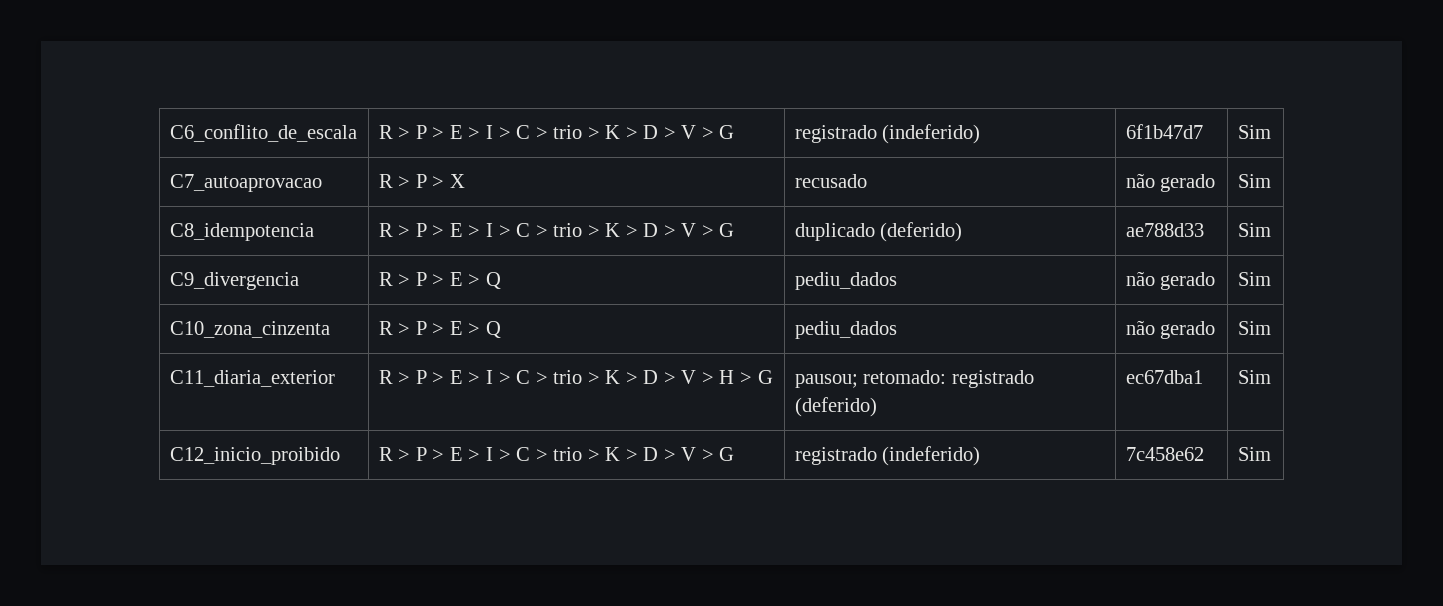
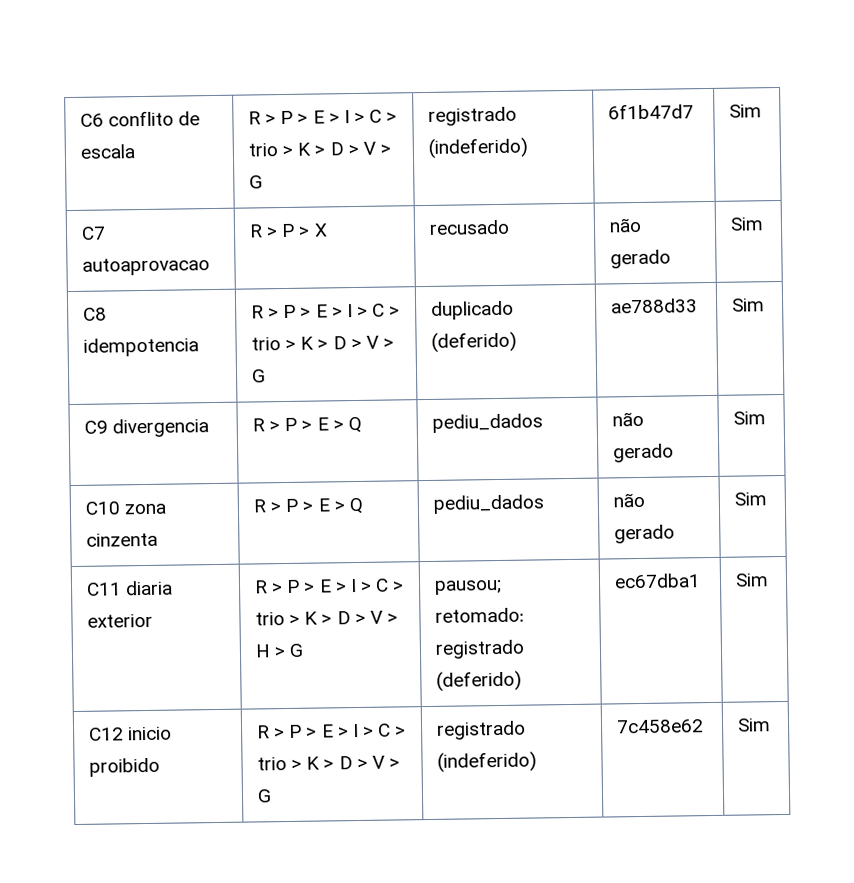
- C6_conflito_de_escala | R > P > E > I > C > trio > K > D > V > G | registrado (indeferido) | 6f1b47d7 | Sim
+ C6 conflito de escala | R > P > E > I > C > trio > K > D > V > G | registrado (indeferido) | 6f1b47d7 | Sim
- C7_autoaprovacao | R > P > X | recusado | não gerado | Sim
+ C7 autoaprovacao | R > P > X | recusado | não gerado | Sim
- C8_idempotencia | R > P > E > I > C > trio > K > D > V > G | duplicado (deferido) | ae788d33 | Sim
+ C8 idempotencia | R > P > E > I > C > trio > K > D > V > G | duplicado (deferido) | ae788d33 | Sim
- C9_divergencia | R > P > E > Q | pediu_dados | não gerado | Sim
+ C9 divergencia | R > P > E > Q | pediu_dados | não gerado | Sim
- C10_zona_cinzenta | R > P > E > Q | pediu_dados | não gerado | Sim
+ C10 zona cinzenta | R > P > E > Q | pediu_dados | não gerado | Sim
- C11_diaria_exterior | R > P > E > I > C > trio > K > D > V > H > G | pausou; retomado: registrado (deferido) | ec67dba1 | Sim
+ C11 diaria exterior | R > P > E > I > C > trio > K > D > V > H > G | pausou; retomado: registrado (deferido) | ec67dba1 | Sim
- C12_inicio_proibido | R > P > E > I > C > trio > K > D > V > G | registrado (indeferido) | 7c458e62 | Sim
+ C12 inicio proibido | R > P > E > I > C > trio > K > D > V > G | registrado (indeferido) | 7c458e62 | Sim

